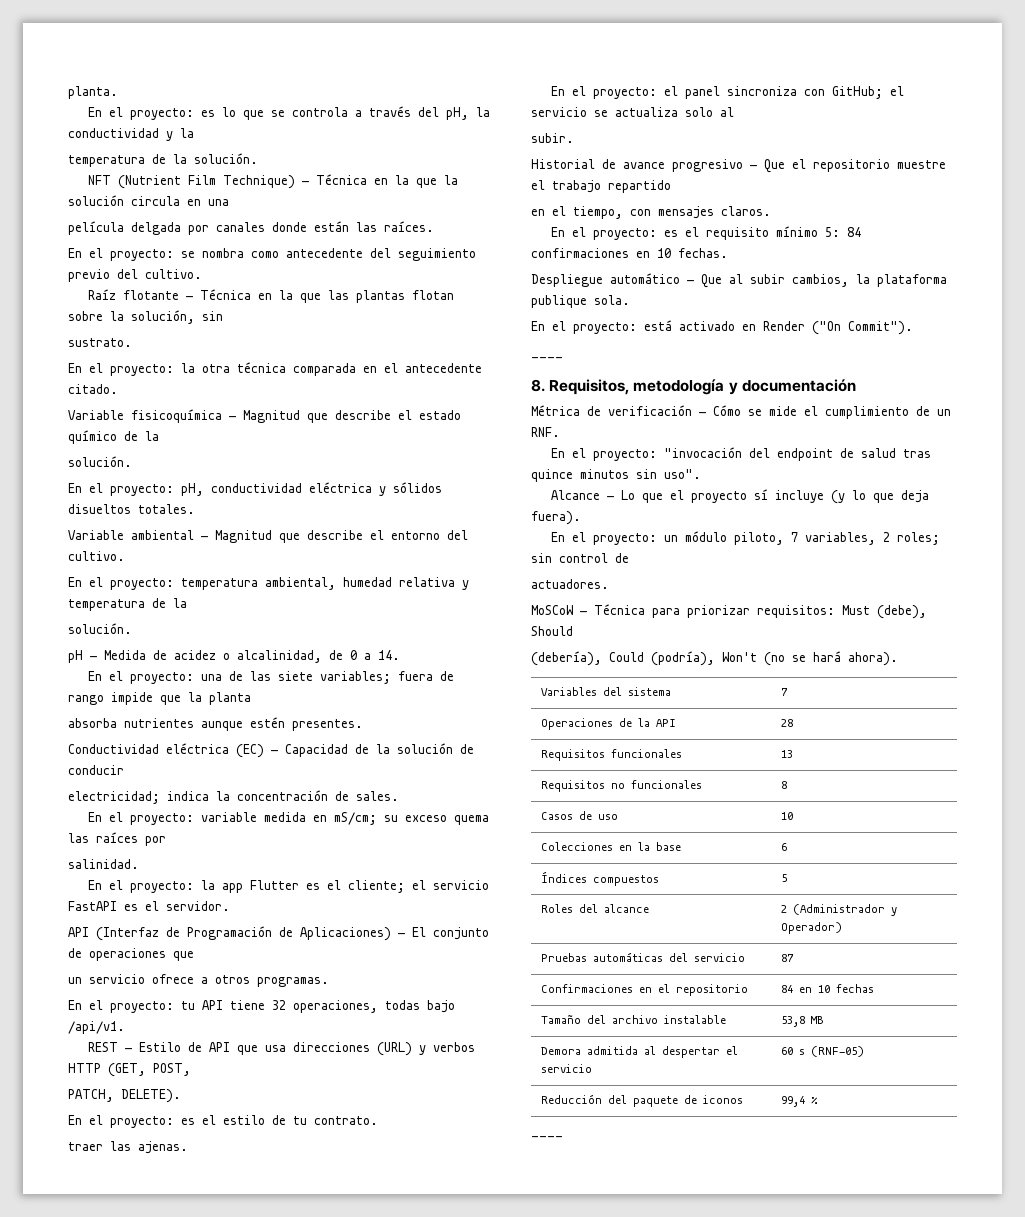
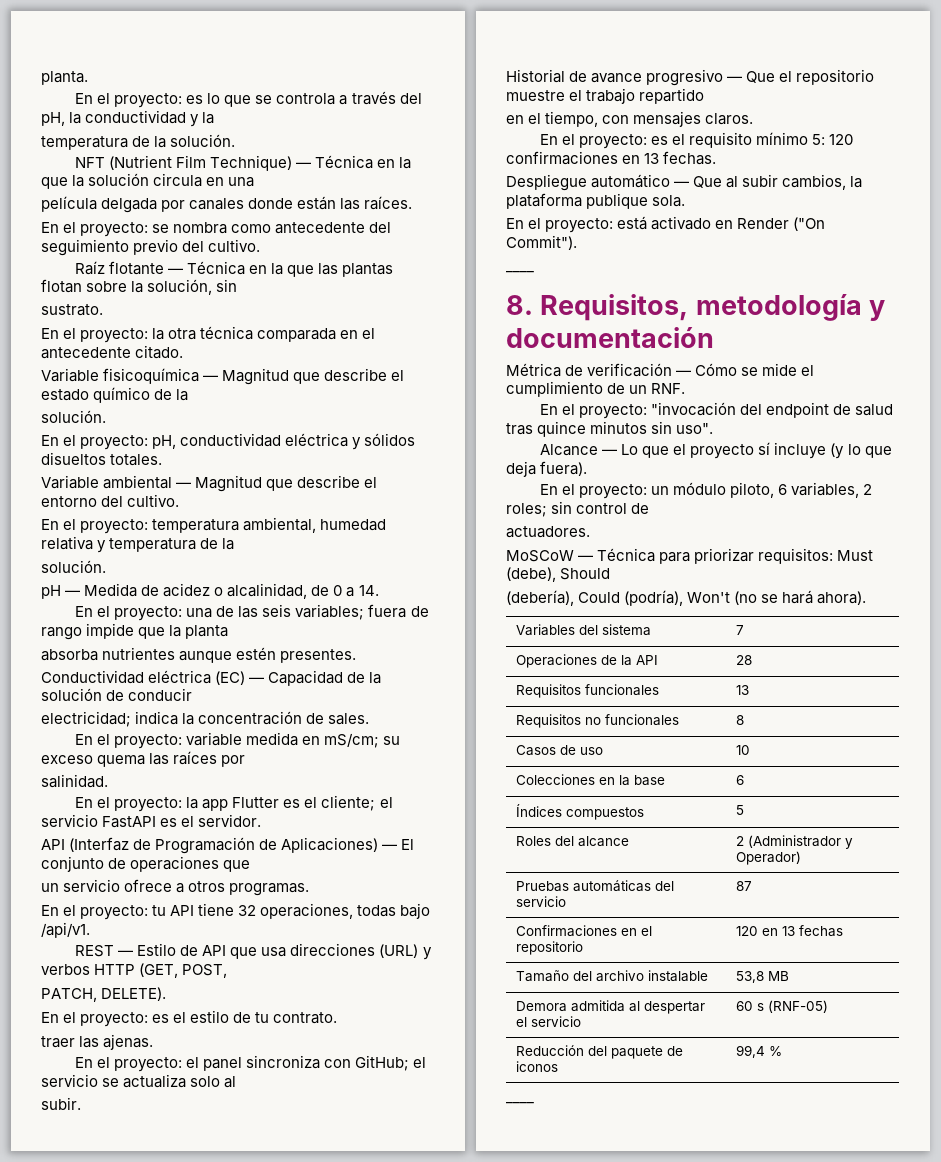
- En el proyecto: una de las siete variables; fuera de rango impide que la planta
+ En el proyecto: una de las seis variables; fuera de rango impide que la planta
- En el proyecto: es el requisito mínimo 5: 84 confirmaciones en 10 fechas.
+ En el proyecto: es el requisito mínimo 5: 120 confirmaciones en 13 fechas.
- En el proyecto: un módulo piloto, 7 variables, 2 roles; sin control de
+ En el proyecto: un módulo piloto, 6 variables, 2 roles; sin control de
- Confirmaciones en el repositorio | 84 en 10 fechas
+ Confirmaciones en el repositorio | 120 en 13 fechas

